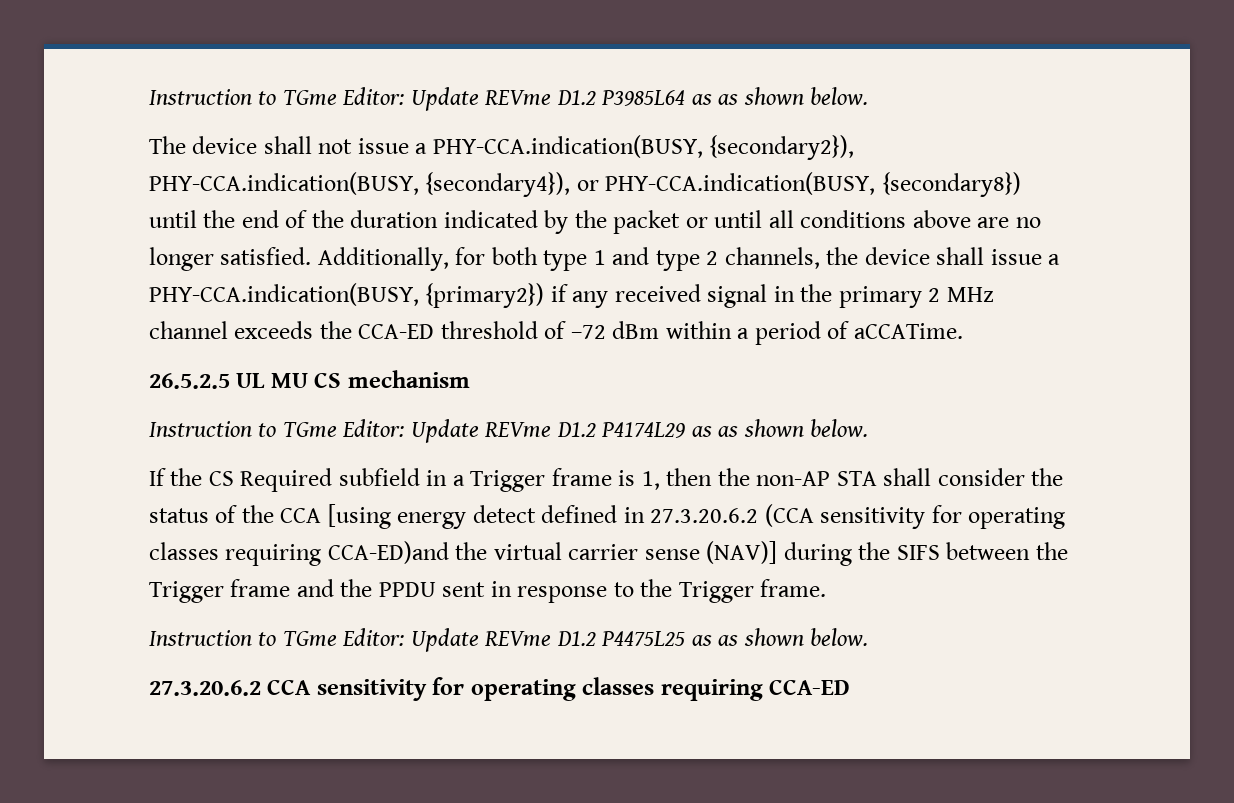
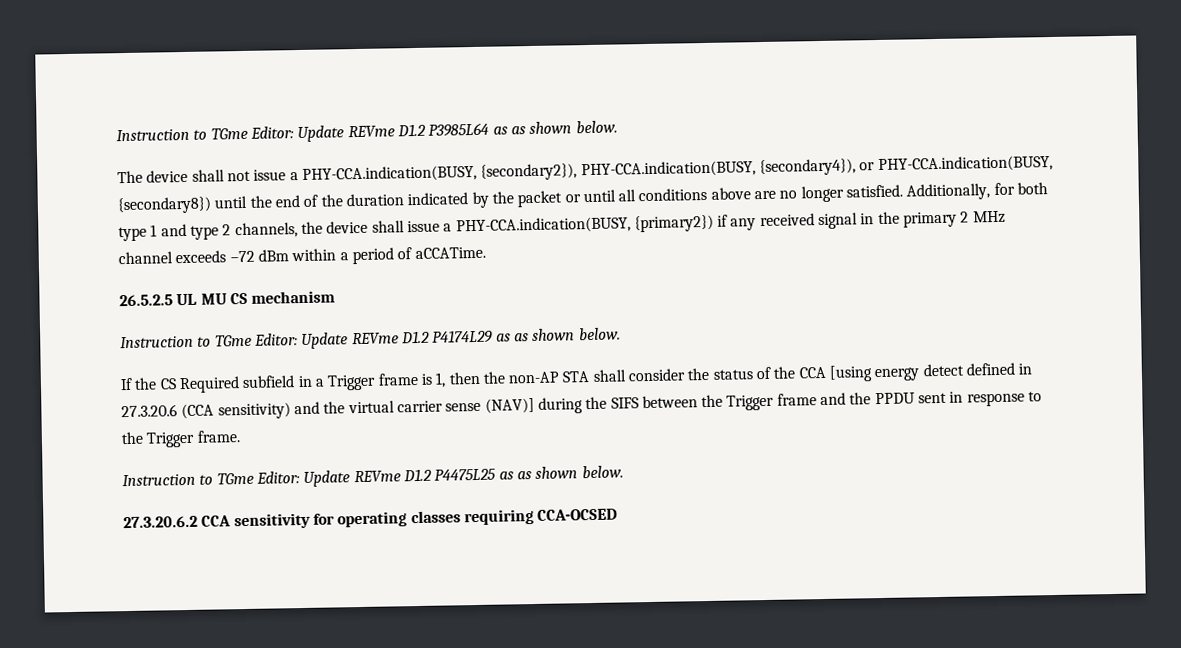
- Additionally, for both type 1 and type 2 channels, the device shall issue a PHY-CCA.indication(BUSY, {primary2}) if any received signal in the primary 2 MHz channel exceeds the CCA-ED threshold of –72 dBm within a period of aCCATime.
+ Additionally, for both type 1 and type 2 channels, the device shall issue a PHY-CCA.indication(BUSY, {primary2}) if any received signal in the primary 2 MHz channel exceeds –72 dBm within a period of aCCATime.
- If the CS Required subfield in a Trigger frame is 1, then the non-AP STA shall consider the status of the CCA [using energy detect defined in 27.3.20.6.2 (CCA sensitivity for operating classes requiring CCA-ED)and the virtual carrier sense (NAV)] during the SIFS between the Trigger frame and the PPDU sent in response to the Trigger frame.
+ If the CS Required subfield in a Trigger frame is 1, then the non-AP STA shall consider the status of the CCA [using energy detect defined in 27.3.20.6 (CCA sensitivity) and the virtual carrier sense (NAV)] during the SIFS between the Trigger frame and the PPDU sent in response to the Trigger frame.
- 27.3.20.6.2 CCA sensitivity for operating classes requiring CCA-ED
+ 27.3.20.6.2 CCA sensitivity for operating classes requiring CCA-OCSED

